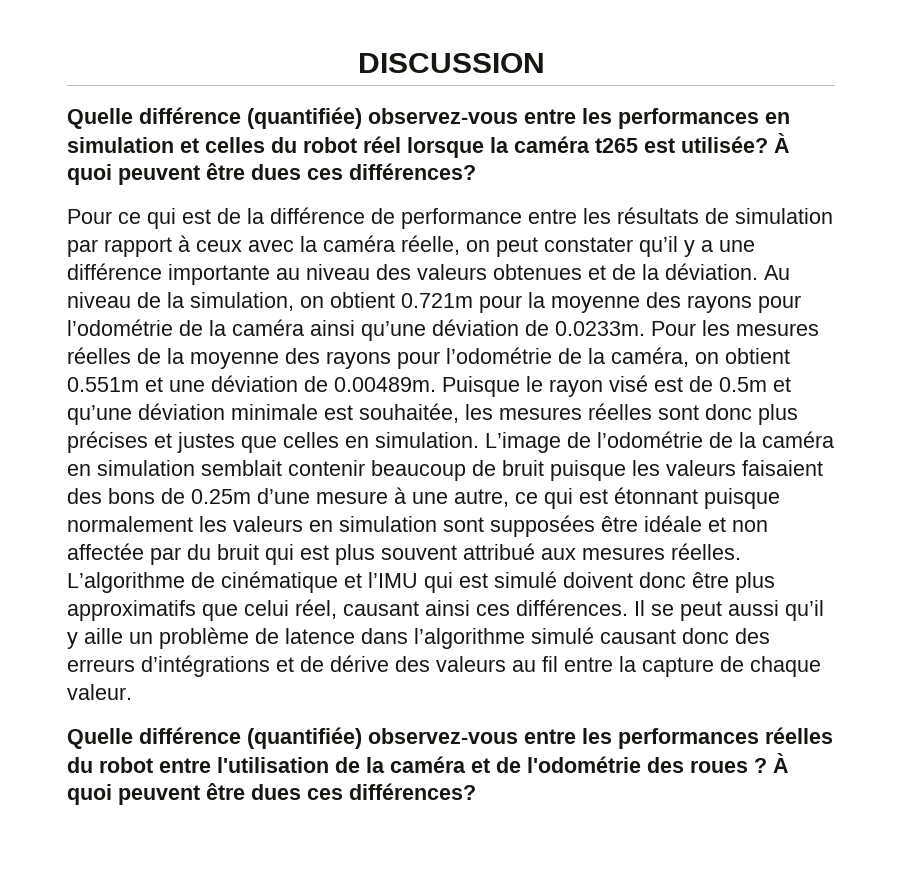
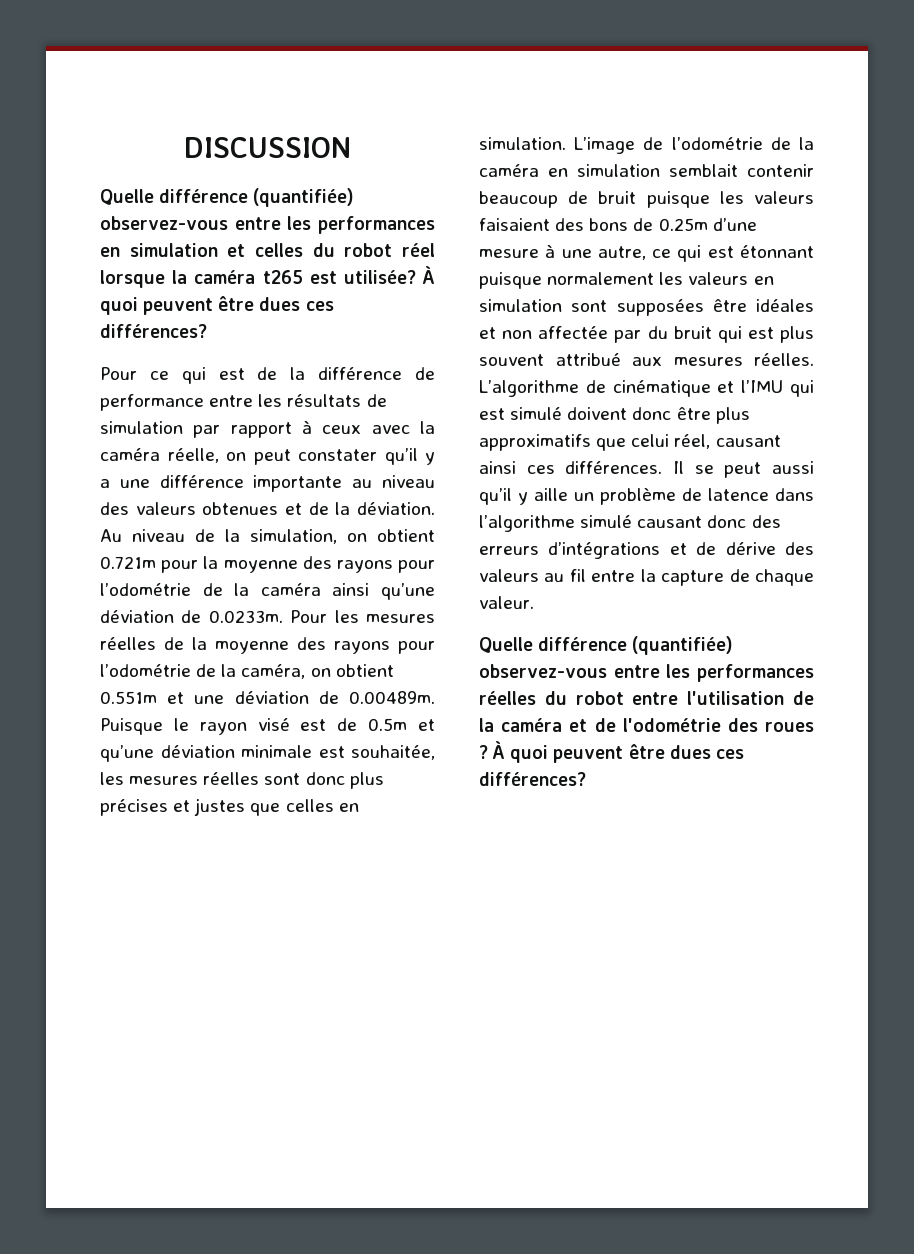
- L’image de l’odométrie de la caméra en simulation semblait contenir beaucoup de bruit puisque les valeurs faisaient des bons de 0.25m d’une mesure à une autre, ce qui est étonnant puisque normalement les valeurs en simulation sont supposées être idéale et non affectée par du bruit qui est plus souvent attribué aux mesures réelles.
+ L’image de l’odométrie de la caméra en simulation semblait contenir beaucoup de bruit puisque les valeurs faisaient des bons de 0.25m d’une mesure à une autre, ce qui est étonnant puisque normalement les valeurs en simulation sont supposées être idéales et non affectée par du bruit qui est plus souvent attribué aux mesures réelles.

